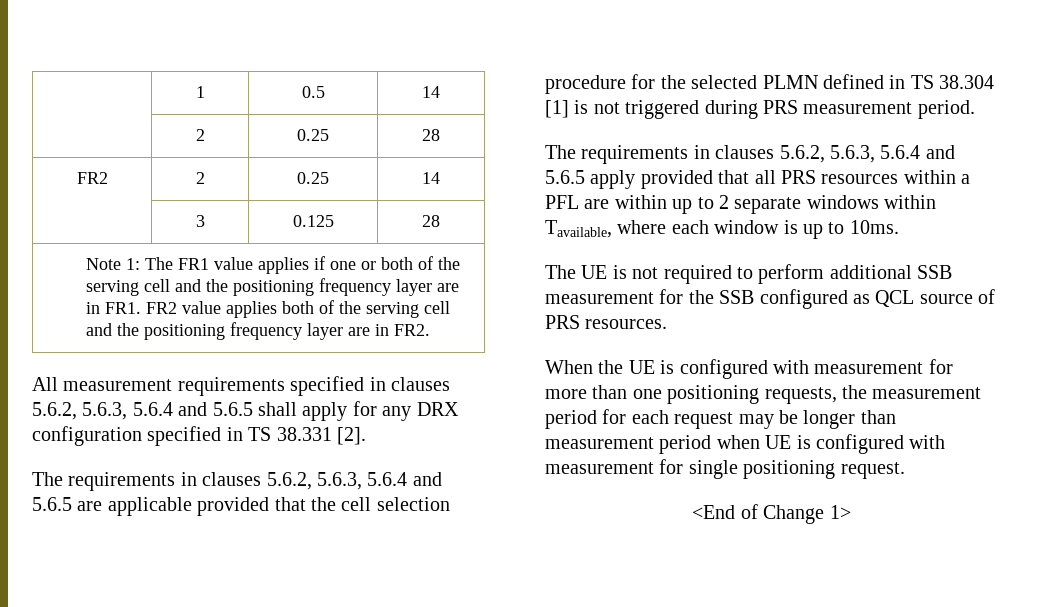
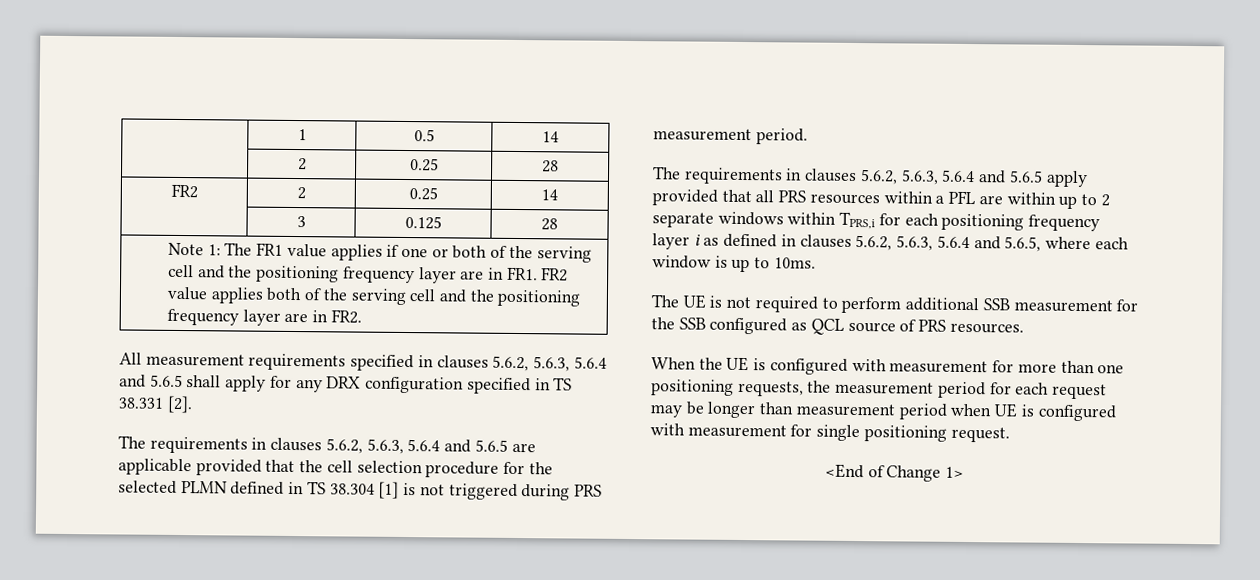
- The requirements in clauses 5.6.2, 5.6.3, 5.6.4 and 5.6.5 apply provided that all PRS resources within a PFL are within up to 2 separate windows within Tavailable, where each window is up to 10ms.
+ The requirements in clauses 5.6.2, 5.6.3, 5.6.4 and 5.6.5 apply provided that all PRS resources within a PFL are within up to 2 separate windows within TPRS,i for each positioning frequency layer i as defined in clauses 5.6.2, 5.6.3, 5.6.4 and 5.6.5, where each window is up to 10ms.

